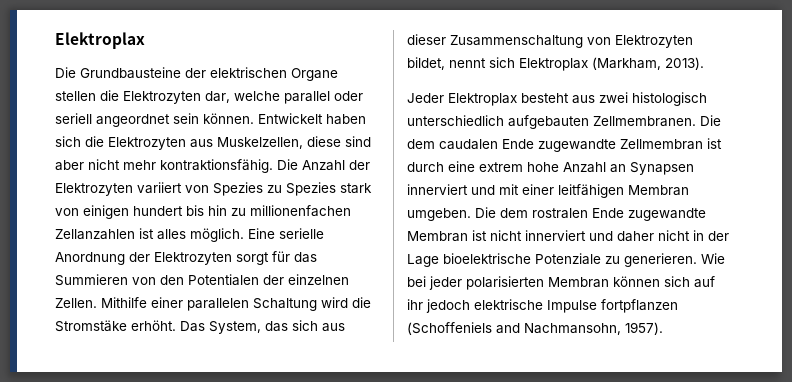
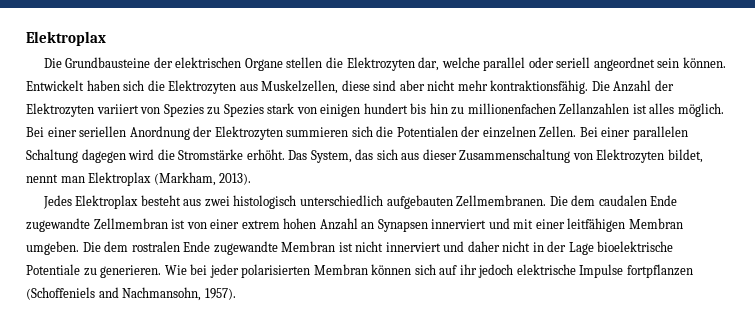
- Eine serielle Anordnung der Elektrozyten sorgt für das Summieren von den Potentialen der einzelnen Zellen.
+ Bei einer seriellen Anordnung der Elektrozyten summieren sich die Potentialen der einzelnen Zellen.
- Mithilfe einer parallelen Schaltung wird die Stromstäke erhöht.
+ Bei einer parallelen Schaltung dagegen wird die Stromstärke erhöht.
- Das System, das sich aus dieser Zusammenschaltung von Elektrozyten bildet, nennt sich Elektroplax (Markham, 2013).
+ Das System, das sich aus dieser Zusammenschaltung von Elektrozyten bildet, nennt man Elektroplax (Markham, 2013).
- Jeder Elektroplax besteht aus zwei histologisch unterschiedlich aufgebauten Zellmembranen.
+ Jedes Elektroplax besteht aus zwei histologisch unterschiedlich aufgebauten Zellmembranen.
- Die dem caudalen Ende zugewandte Zellmembran ist durch eine extrem hohe Anzahl an Synapsen innerviert und mit einer leitfähigen Membran umgeben.
+ Die dem caudalen Ende zugewandte Zellmembran ist von einer extrem hohen Anzahl an Synapsen innerviert und mit einer leitfähigen Membran umgeben.
- Die dem rostralen Ende zugewandte Membran ist nicht innerviert und daher nicht in der Lage bioelektrische Potenziale zu generieren.
+ Die dem rostralen Ende zugewandte Membran ist nicht innerviert und daher nicht in der Lage bioelektrische Potentiale zu generieren.

